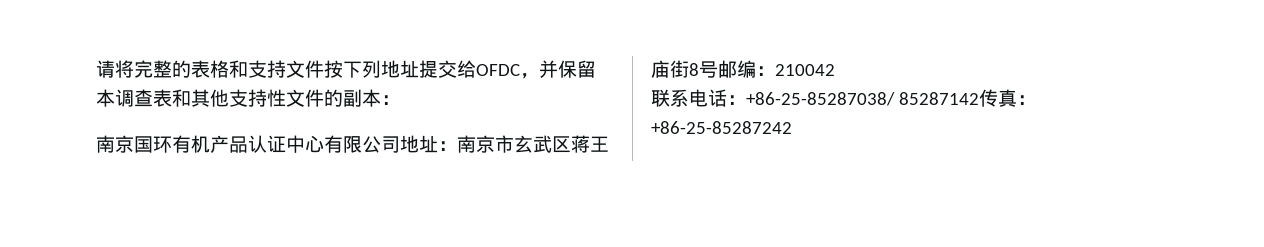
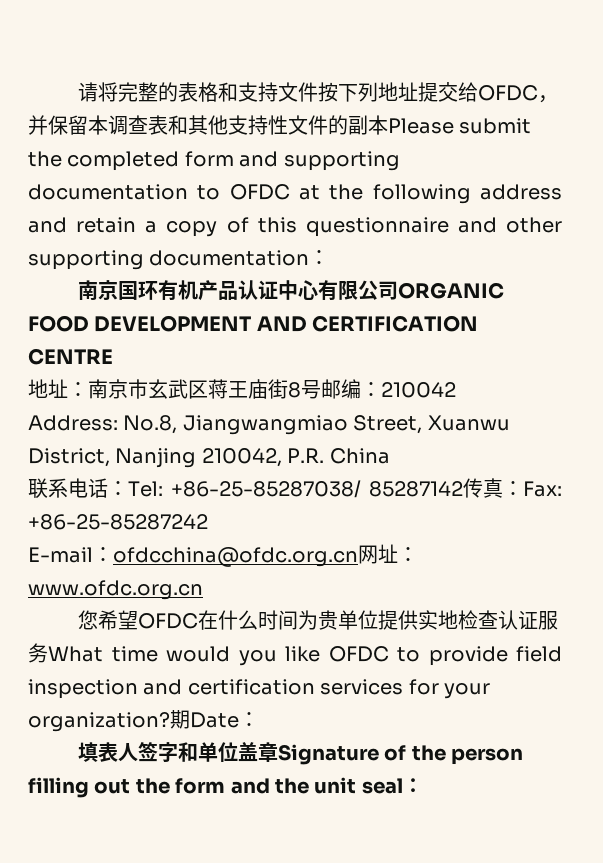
- 请将完整的表格和支持文件按下列地址提交给OFDC，并保留本调查表和其他支持性文件的副本：
+ 请将完整的表格和支持文件按下列地址提交给OFDC，并保留本调查表和其他支持性文件的副本Please submit the completed form and supporting documentation to OFDC at the following address and retain a copy of this questionnaire and other supporting documentation：
- 南京国环有机产品认证中心有限公司地址：南京市玄武区蒋王庙街8号邮编：210042
+ 南京国环有机产品认证中心有限公司ORGANIC FOOD DEVELOPMENT AND CERTIFICATION CENTRE
+ 地址：南京市玄武区蒋王庙街8号邮编：210042
+ Address: No.8, Jiangwangmiao Street, Xuanwu District, Nanjing 210042, P.R. China
- 联系电话：+86-25-85287038/ 85287142传真：+86-25-85287242
+ 联系电话：Tel: +86-25-85287038/ 85287142传真：Fax: +86-25-85287242
+ E-mail：ofdcchina@ofdc.org.cn网址：www.ofdc.org.cn
+ 您希望OFDC在什么时间为贵单位提供实地检查认证服务What time would you like OFDC to provide field inspection and certification services for your organization?期Date：
+ 填表人签字和单位盖章Signature of the person filling out the form and the unit seal：

